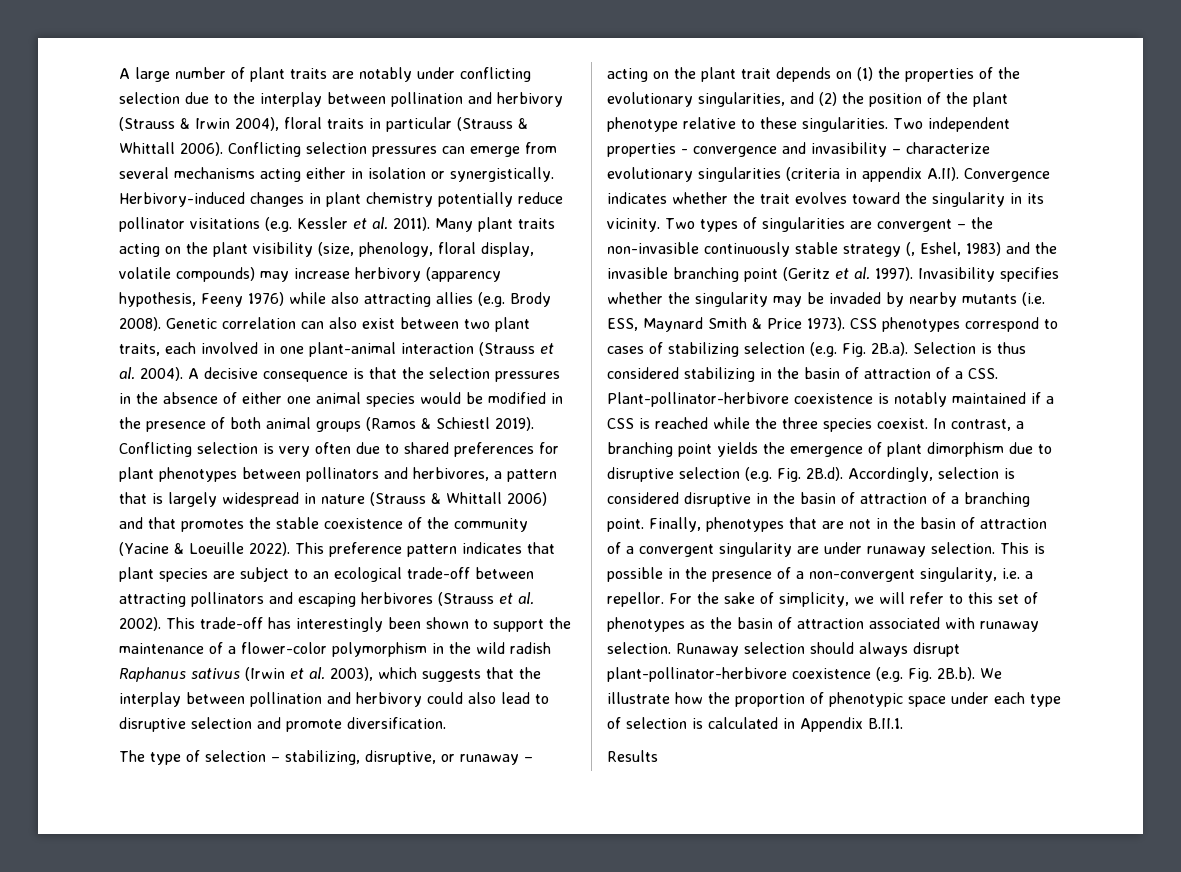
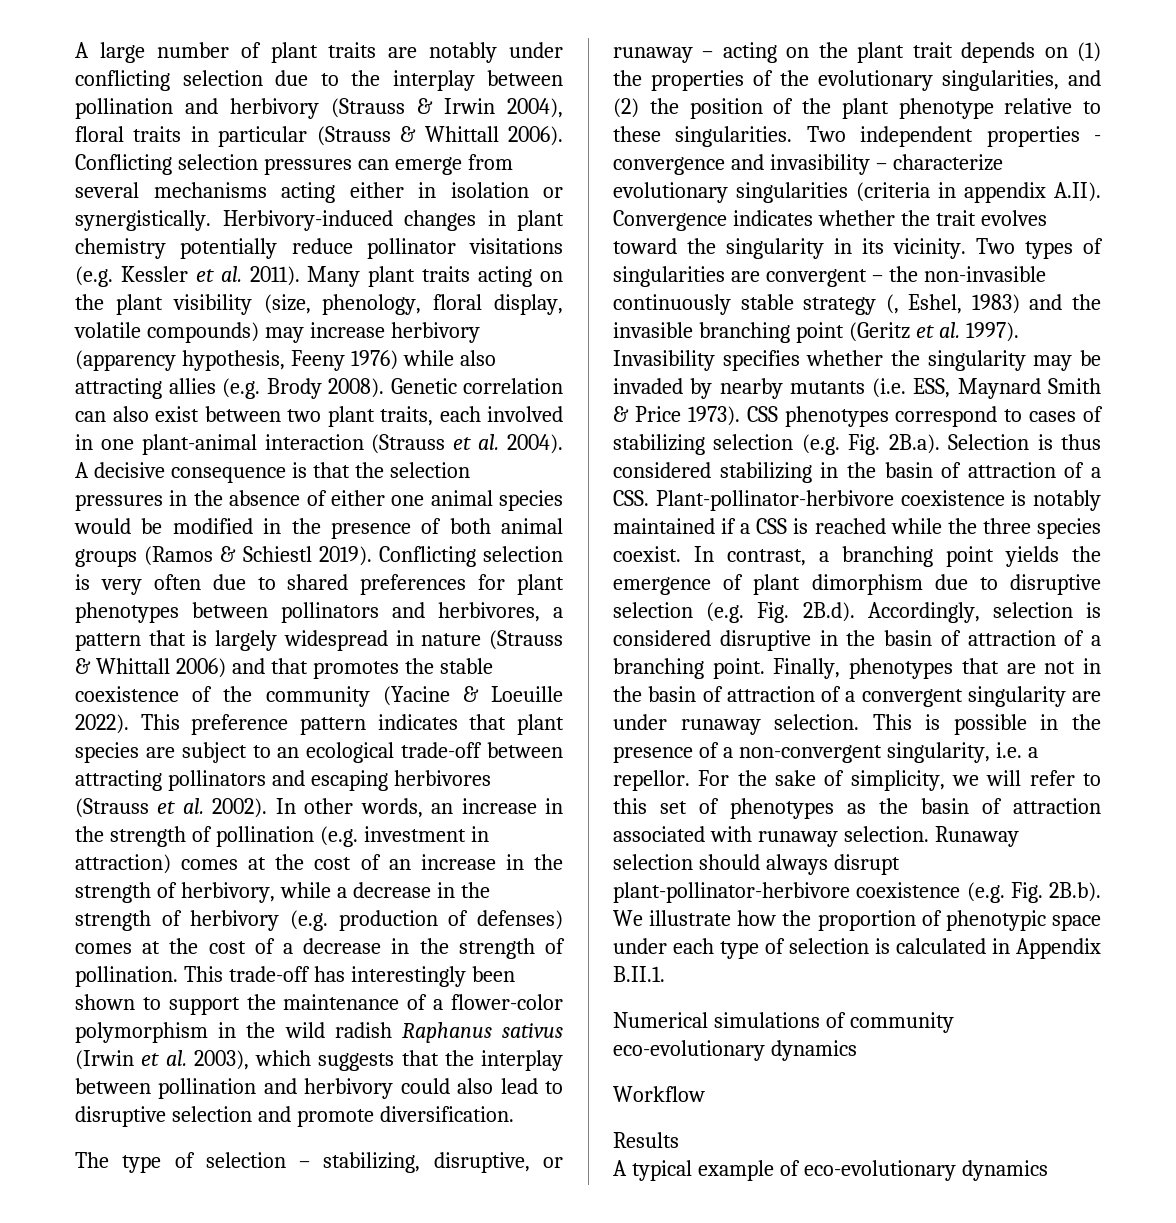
+ In other words, an increase in the strength of pollination (e.g. investment in attraction) comes at the cost of an increase in the strength of herbivory, while a decrease in the strength of herbivory (e.g. production of defenses) comes at the cost of a decrease in the strength of pollination.
+ Numerical simulations of community eco-evolutionary dynamics
+ Workflow
  Results
+ A typical example of eco-evolutionary dynamics

